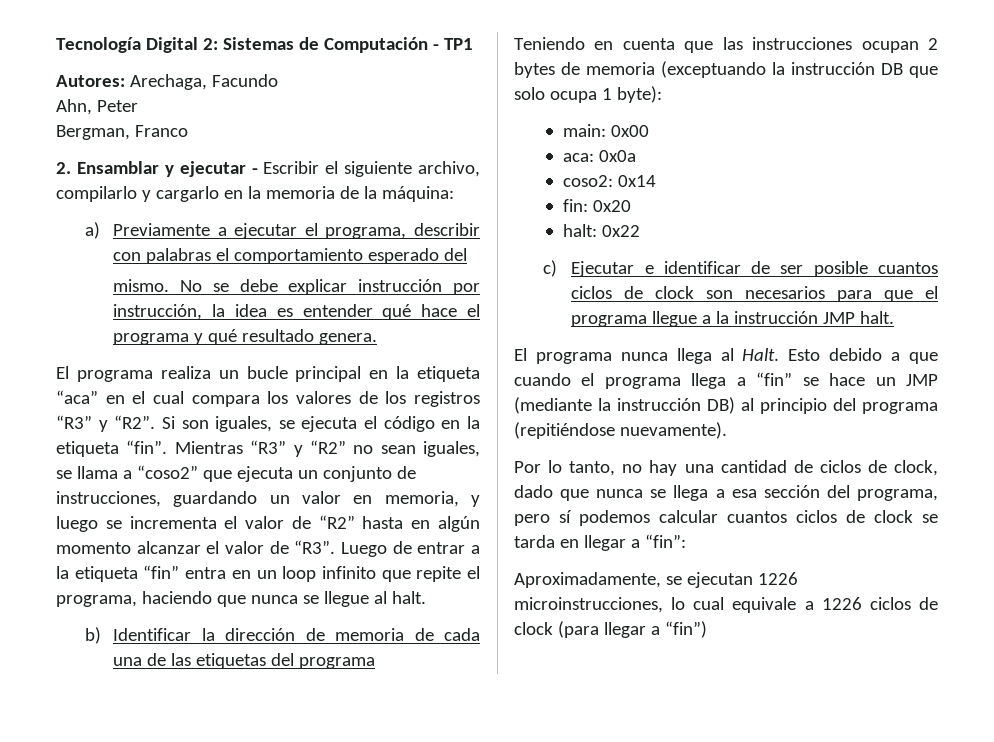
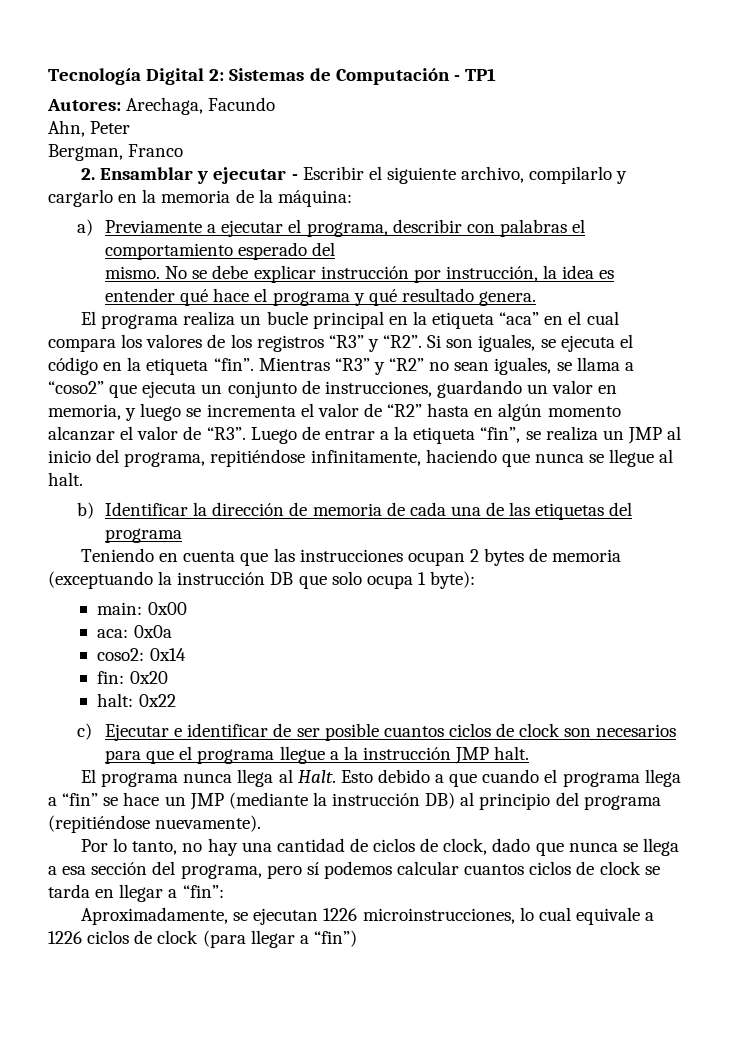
- Mientras “R3” y “R2” no sean iguales, se llama a “coso2” que ejecuta un conjunto de instrucciones, guardando un valor en memoria, y luego se incrementa el valor de “R2” hasta en algún momento alcanzar el valor de “R3”. Luego de entrar a la etiqueta “fin” entra en un loop infinito que repite el programa, haciendo que nunca se llegue al halt.
+ Mientras “R3” y “R2” no sean iguales, se llama a “coso2” que ejecuta un conjunto de instrucciones, guardando un valor en memoria, y luego se incrementa el valor de “R2” hasta en algún momento alcanzar el valor de “R3”. Luego de entrar a la etiqueta “fin”, se realiza un JMP al inicio del programa, repitiéndose infinitamente, haciendo que nunca se llegue al halt.

